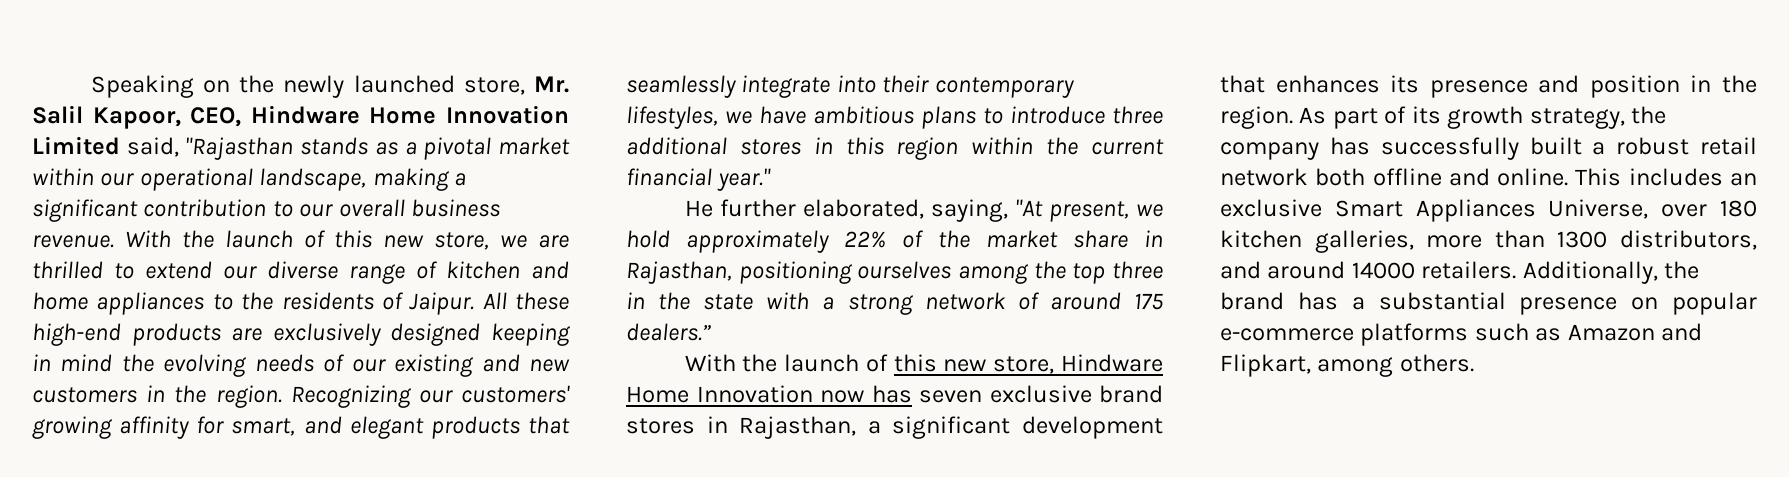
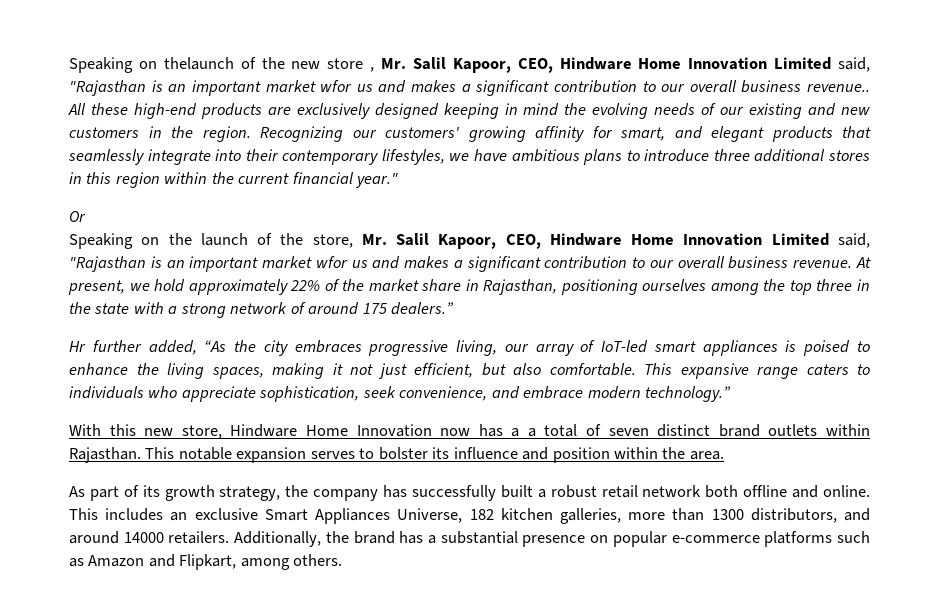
- Speaking on the newly launched store, Mr. Salil Kapoor, CEO, Hindware Home Innovation Limited said, "Rajasthan stands as a pivotal market within our operational landscape, making a significant contribution to our overall business revenue. With the launch of this new store, we are thrilled to extend our diverse range of kitchen and home appliances to the residents of Jaipur.
+ Speaking on thelaunch of the new store , Mr. Salil Kapoor, CEO, Hindware Home Innovation Limited said, "Rajasthan is an important market wfor us and makes a significant contribution to our overall business revenue..
- He further elaborated, saying, "At present, we hold approximately 22% of the market share in Rajasthan, positioning ourselves among the top three in the state with a strong network of around 175 dealers.”
+ Or
+ Speaking on the launch of the store, Mr. Salil Kapoor, CEO, Hindware Home Innovation Limited said, "Rajasthan is an important market wfor us and makes a significant contribution to our overall business revenue. At present, we hold approximately 22% of the market share in Rajasthan, positioning ourselves among the top three in the state with a strong network of around 175 dealers.”
- With the launch of this new store, Hindware Home Innovation now has seven exclusive brand stores in Rajasthan, a significant development that enhances its presence and position in the region. As part of its growth strategy, the company has successfully built a robust retail network both offline and online.
+ Hr further added, “As the city embraces progressive living, our array of IoT-led smart appliances is poised to enhance the living spaces, making it not just efficient, but also comfortable. This expansive range caters to individuals who appreciate sophistication, seek convenience, and embrace modern technology.”
+ With this new store, Hindware Home Innovation now has a a total of seven distinct brand outlets within Rajasthan. This notable expansion serves to bolster its influence and position within the area.
+ As part of its growth strategy, the company has successfully built a robust retail network both offline and online.
- This includes an exclusive Smart Appliances Universe, over 180 kitchen galleries, more than 1300 distributors, and around 14000 retailers.
+ This includes an exclusive Smart Appliances Universe, 182 kitchen galleries, more than 1300 distributors, and around 14000 retailers.

